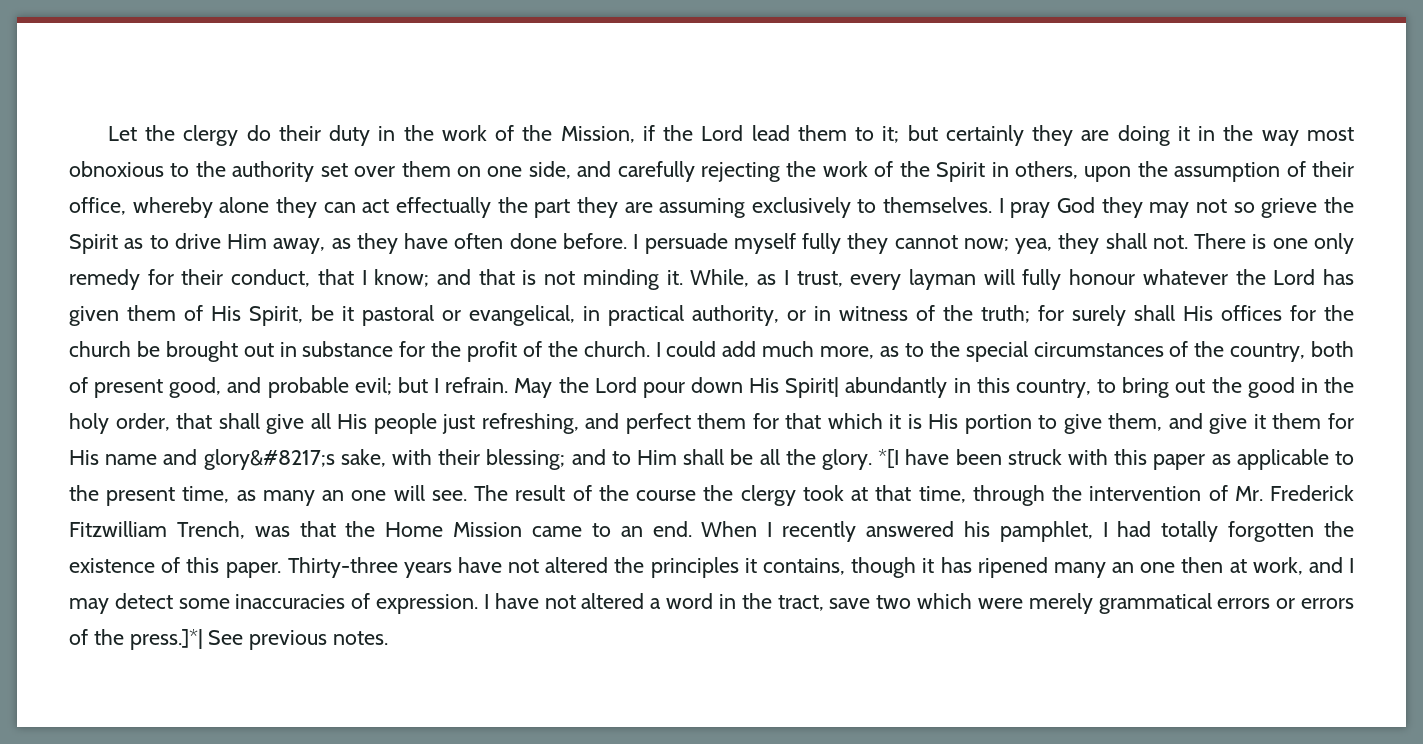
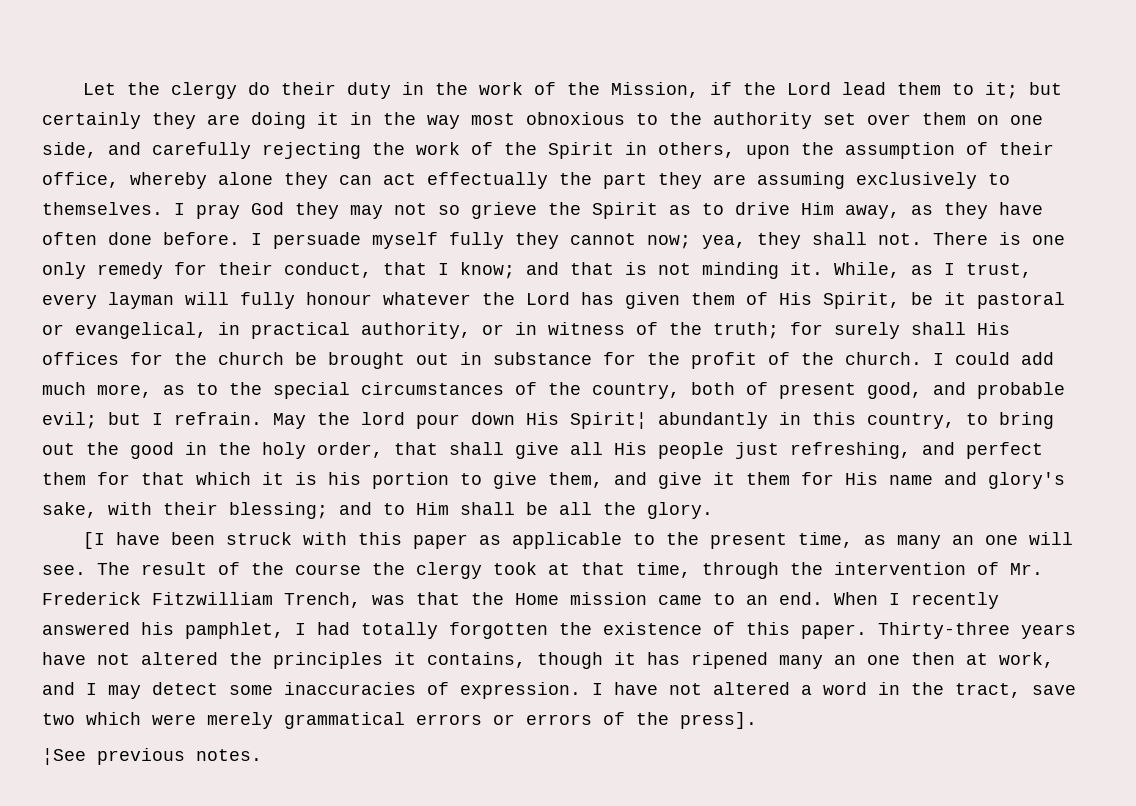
- May the Lord pour down His Spirit| abundantly in this country, to bring out the good in the holy order, that shall give all His people just refreshing, and perfect them for that which it is His portion to give them, and give it them for His name and glory&#8217;s sake, with their blessing;
+ May the lord pour down His Spirit¦ abundantly in this country, to bring out the good in the holy order, that shall give all His people just refreshing, and perfect them for that which it is his portion to give them, and give it them for His name and glory's sake, with their blessing;
- and to Him shall be all the glory. *[I have been struck with this paper as applicable to the present time, as many an one will see.
+ and to Him shall be all the glory.
+ [I have been struck with this paper as applicable to the present time, as many an one will see.
- The result of the course the clergy took at that time, through the intervention of Mr. Frederick Fitzwilliam Trench, was that the Home Mission came to an end.
+ The result of the course the clergy took at that time, through the intervention of Mr. Frederick Fitzwilliam Trench, was that the Home mission came to an end.
- I have not altered a word in the tract, save two which were merely grammatical errors or errors of the press.]*| See previous notes.
+ I have not altered a word in the tract, save two which were merely grammatical errors or errors of the press].
+ ¦See previous notes.

